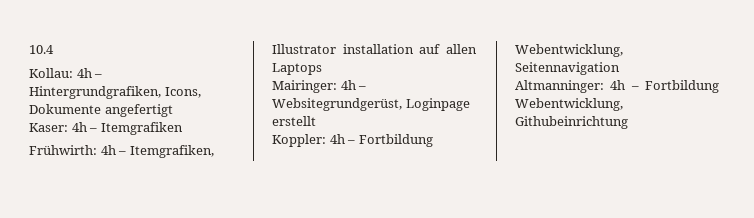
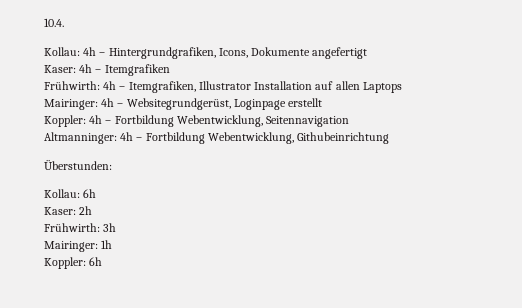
- 10.4
+ 10.4.
- Frühwirth: 4h – Itemgrafiken, Illustrator installation auf allen Laptops
+ Frühwirth: 4h – Itemgrafiken, Illustrator Installation auf allen Laptops
+ Überstunden:
+ Kollau: 6h
+ Kaser: 2h
+ Frühwirth: 3h
+ Mairinger: 1h
+ Koppler: 6h

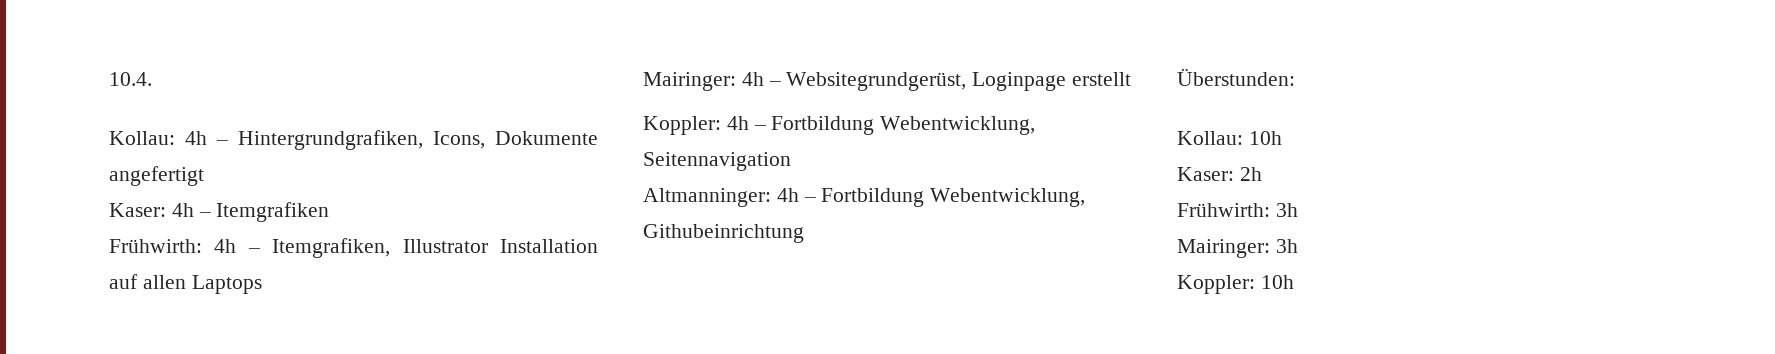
- Kollau: 6h
+ Kollau: 10h
- Mairinger: 1h
- Koppler: 6h
+ Mairinger: 3h
+ Koppler: 10h

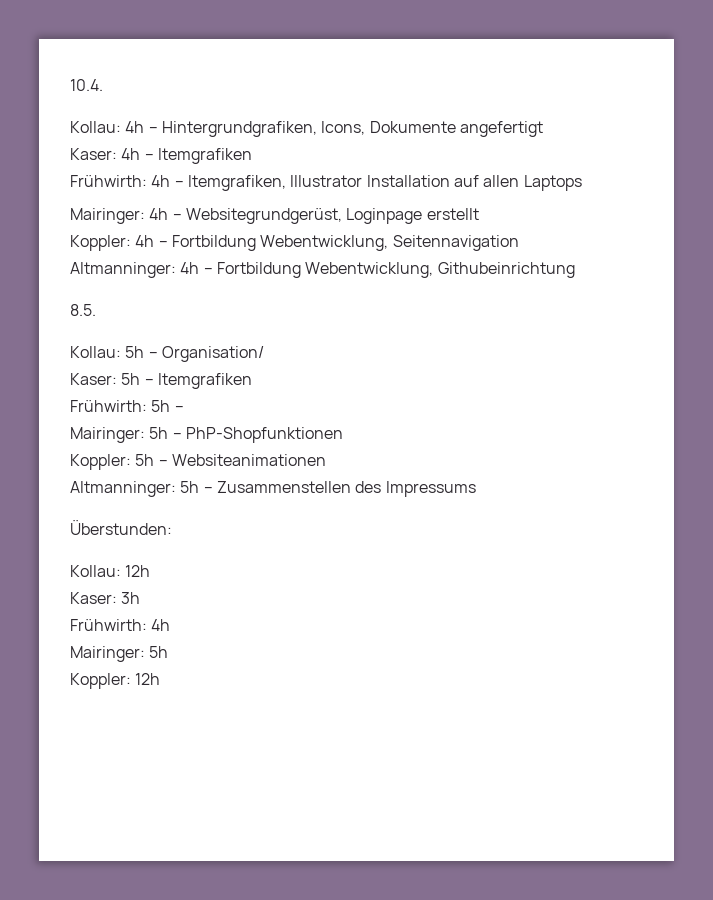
+ 8.5.
+ Kollau: 5h – Organisation/
+ Kaser: 5h – Itemgrafiken
+ Frühwirth: 5h –
+ Mairinger: 5h – PhP-Shopfunktionen
+ Koppler: 5h – Websiteanimationen
+ Altmanninger: 5h – Zusammenstellen des Impressums
- Kollau: 10h
- Kaser: 2h
- Frühwirth: 3h
- Mairinger: 3h
- Koppler: 10h
+ Kollau: 12h
+ Kaser: 3h
+ Frühwirth: 4h
+ Mairinger: 5h
+ Koppler: 12h

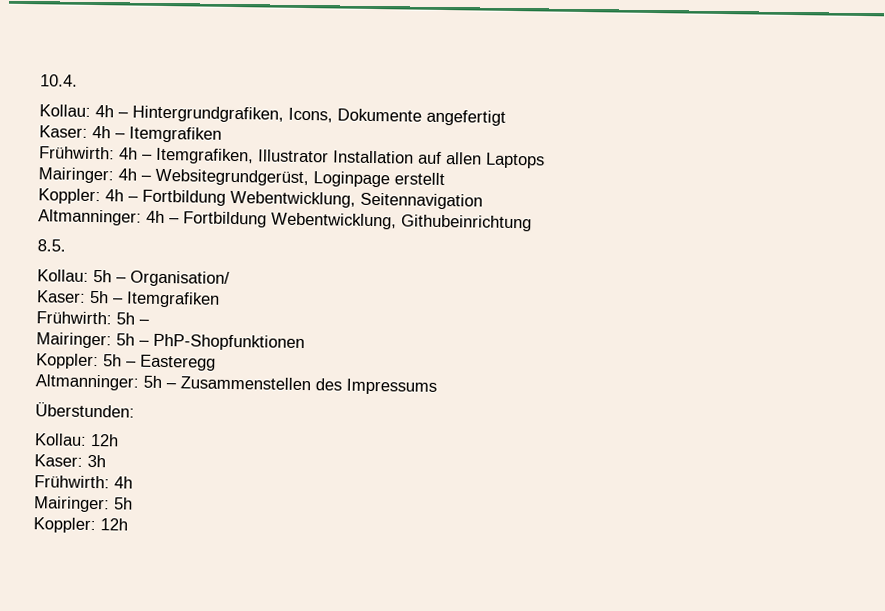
- Koppler: 5h – Websiteanimationen
+ Koppler: 5h – Easteregg

